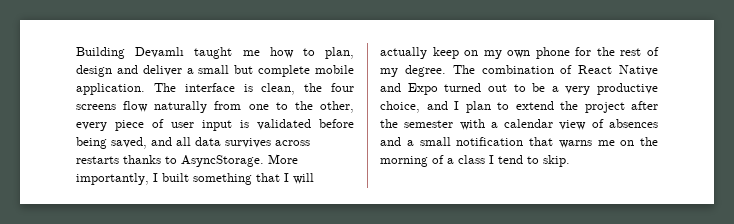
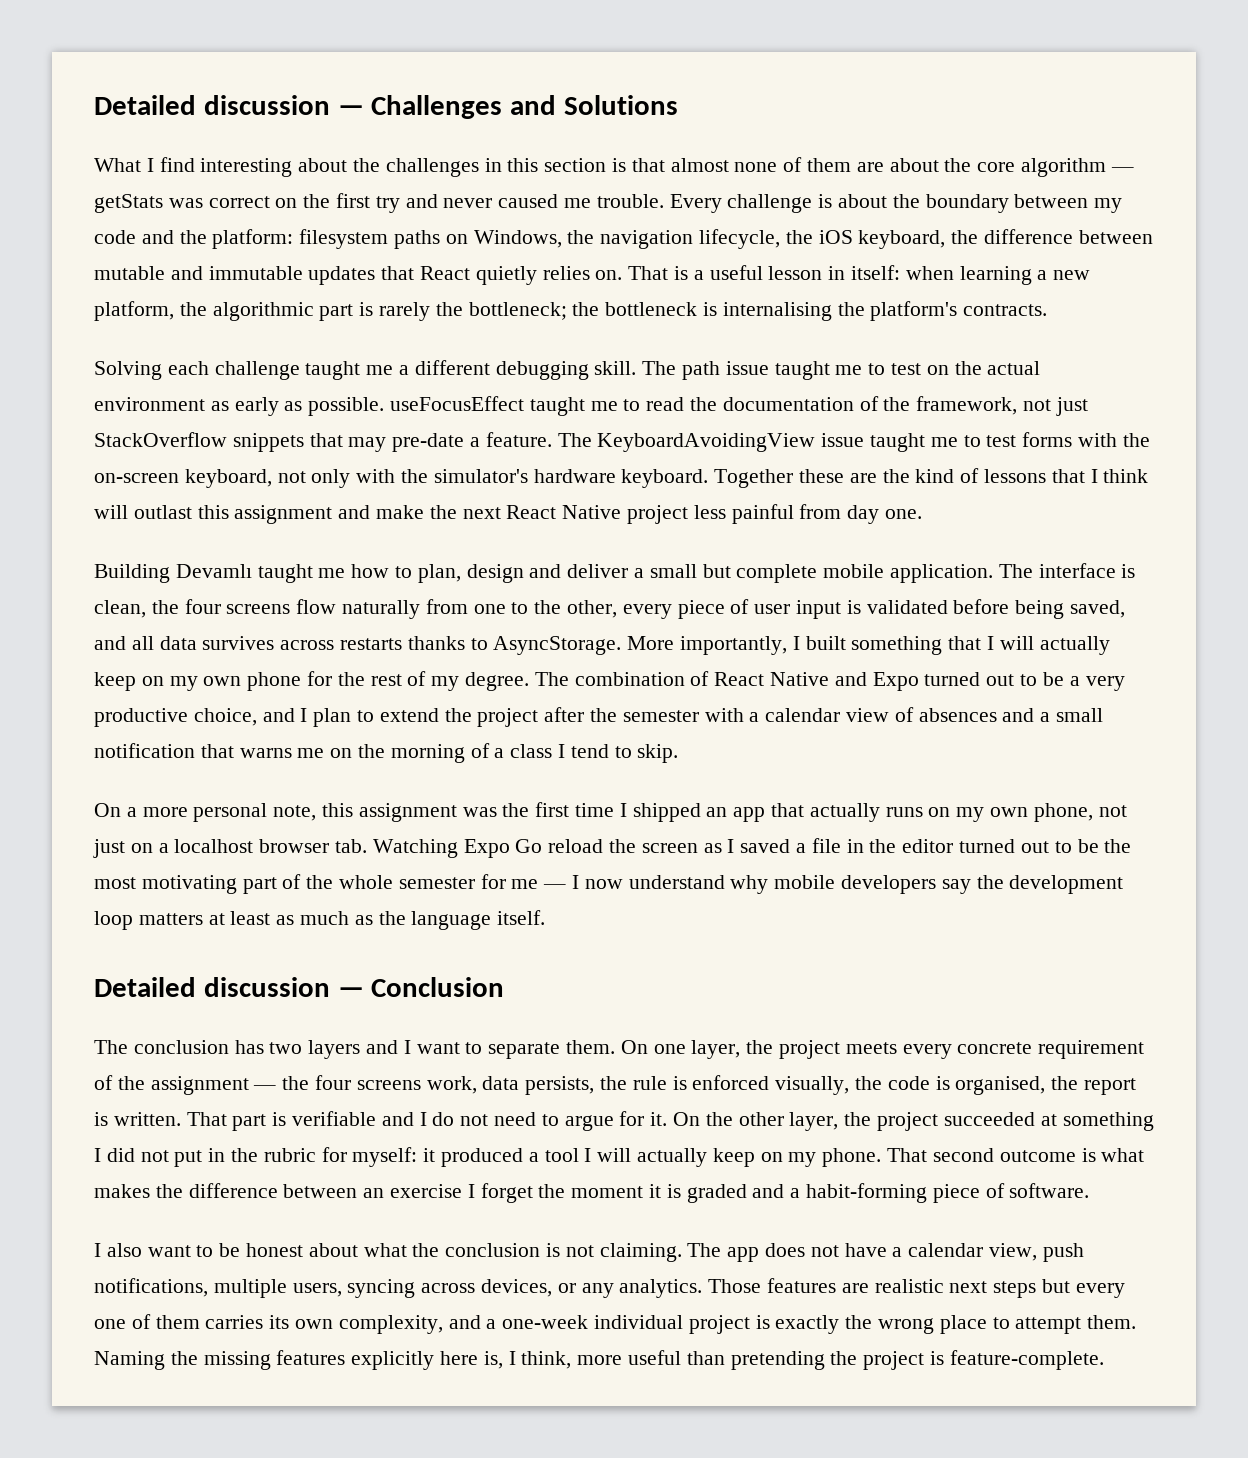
+ Detailed discussion — Challenges and Solutions
+ What I find interesting about the challenges in this section is that almost none of them are about the core algorithm — getStats was correct on the first try and never caused me trouble. Every challenge is about the boundary between my code and the platform: filesystem paths on Windows, the navigation lifecycle, the iOS keyboard, the difference between mutable and immutable updates that React quietly relies on. That is a useful lesson in itself: when learning a new platform, the algorithmic part is rarely the bottleneck; the bottleneck is internalising the platform's contracts.
+ Solving each challenge taught me a different debugging skill. The path issue taught me to test on the actual environment as early as possible. useFocusEffect taught me to read the documentation of the framework, not just StackOverflow snippets that may pre-date a feature. The KeyboardAvoidingView issue taught me to test forms with the on-screen keyboard, not only with the simulator's hardware keyboard. Together these are the kind of lessons that I think will outlast this assignment and make the next React Native project less painful from day one.
+ On a more personal note, this assignment was the first time I shipped an app that actually runs on my own phone, not just on a localhost browser tab. Watching Expo Go reload the screen as I saved a file in the editor turned out to be the most motivating part of the whole semester for me — I now understand why mobile developers say the development loop matters at least as much as the language itself.
+ Detailed discussion — Conclusion
+ The conclusion has two layers and I want to separate them. On one layer, the project meets every concrete requirement of the assignment — the four screens work, data persists, the rule is enforced visually, the code is organised, the report is written. That part is verifiable and I do not need to argue for it. On the other layer, the project succeeded at something I did not put in the rubric for myself: it produced a tool I will actually keep on my phone. That second outcome is what makes the difference between an exercise I forget the moment it is graded and a habit-forming piece of software.
+ I also want to be honest about what the conclusion is not claiming. The app does not have a calendar view, push notifications, multiple users, syncing across devices, or any analytics. Those features are realistic next steps but every one of them carries its own complexity, and a one-week individual project is exactly the wrong place to attempt them. Naming the missing features explicitly here is, I think, more useful than pretending the project is feature-complete.

